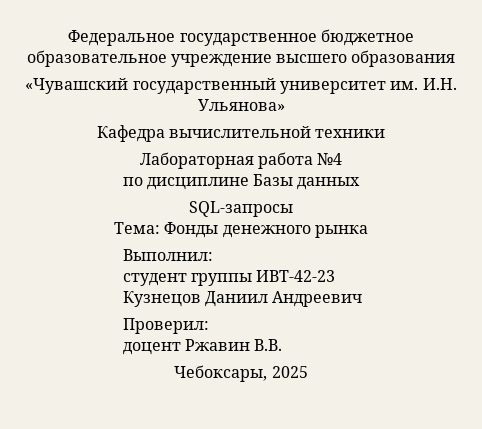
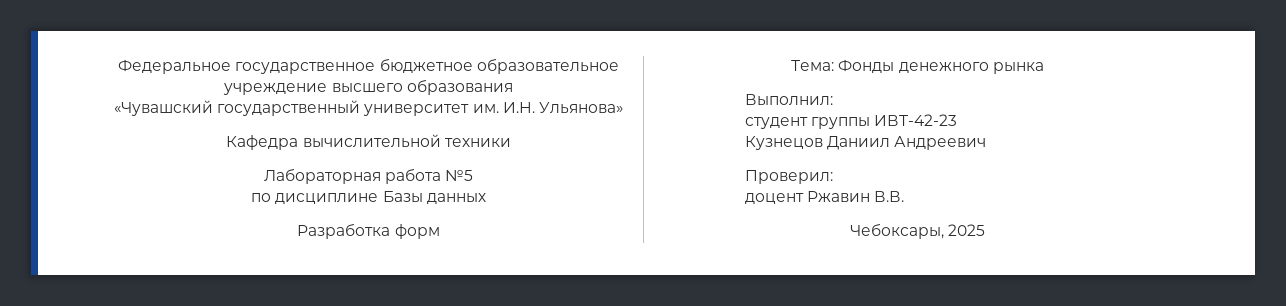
- Лабораторная работа №4
+ Лабораторная работа №5
- SQL-запросы
+ Разработка форм

